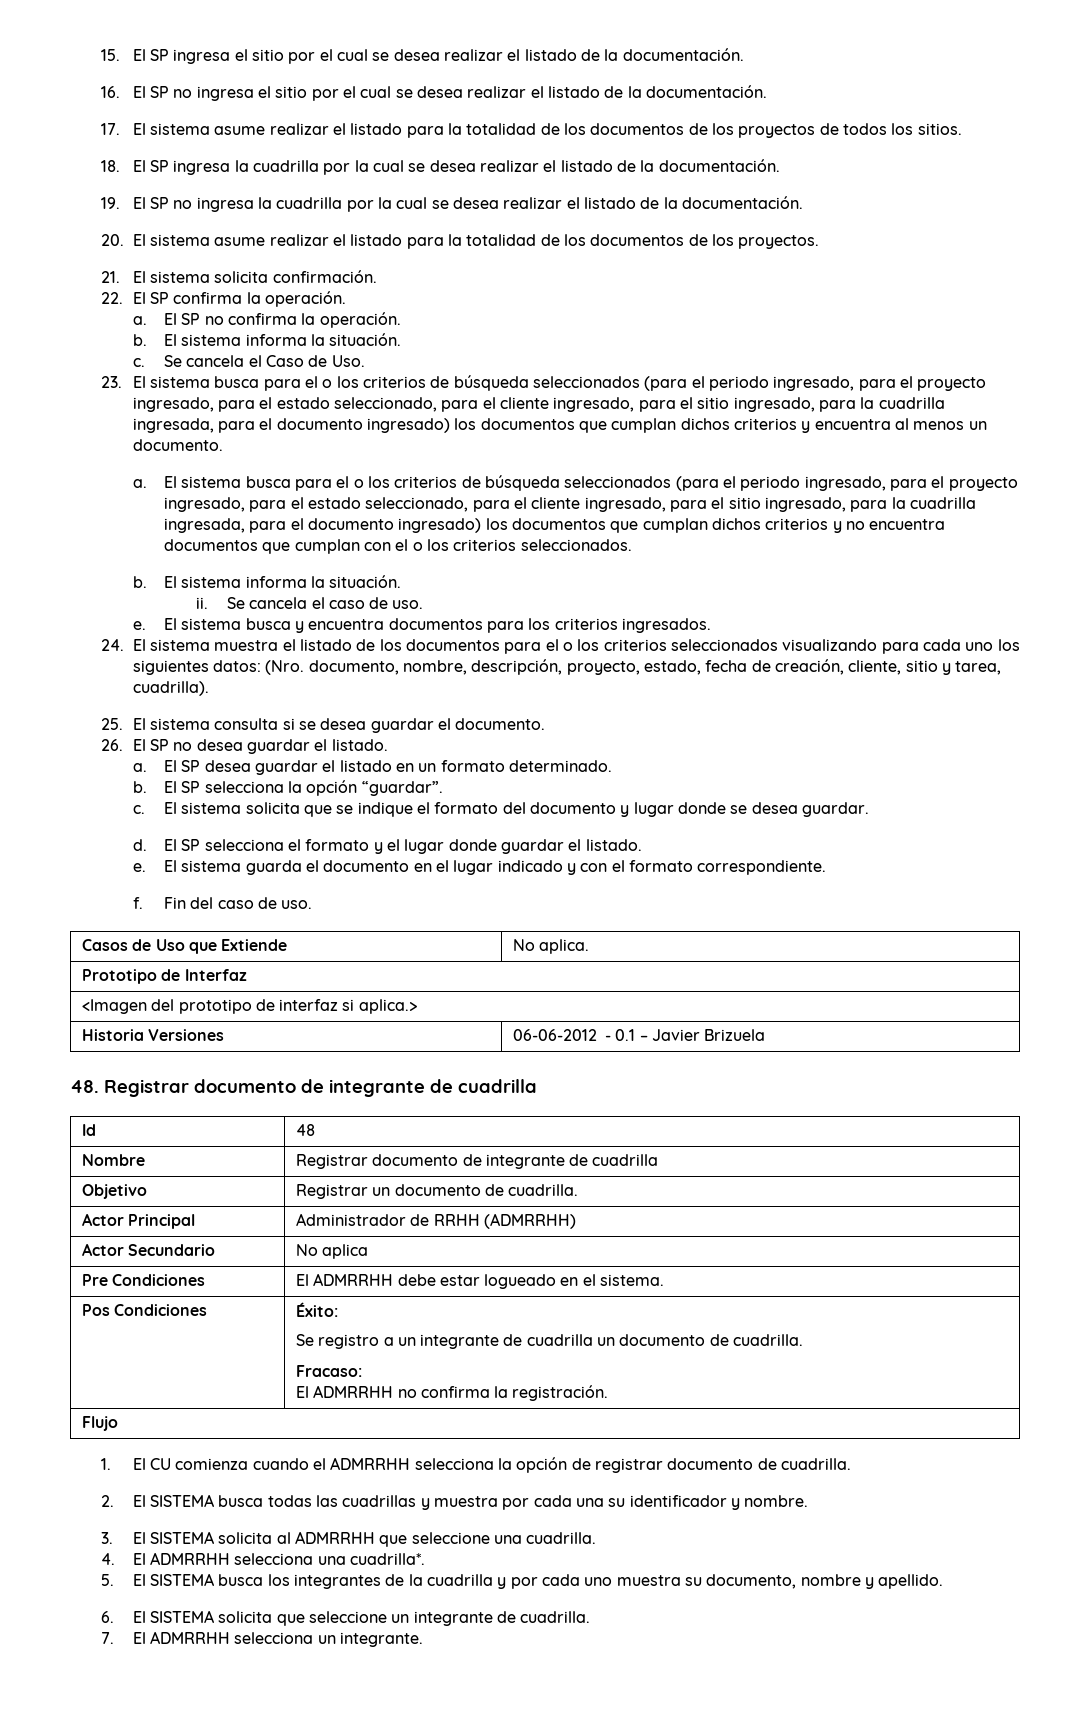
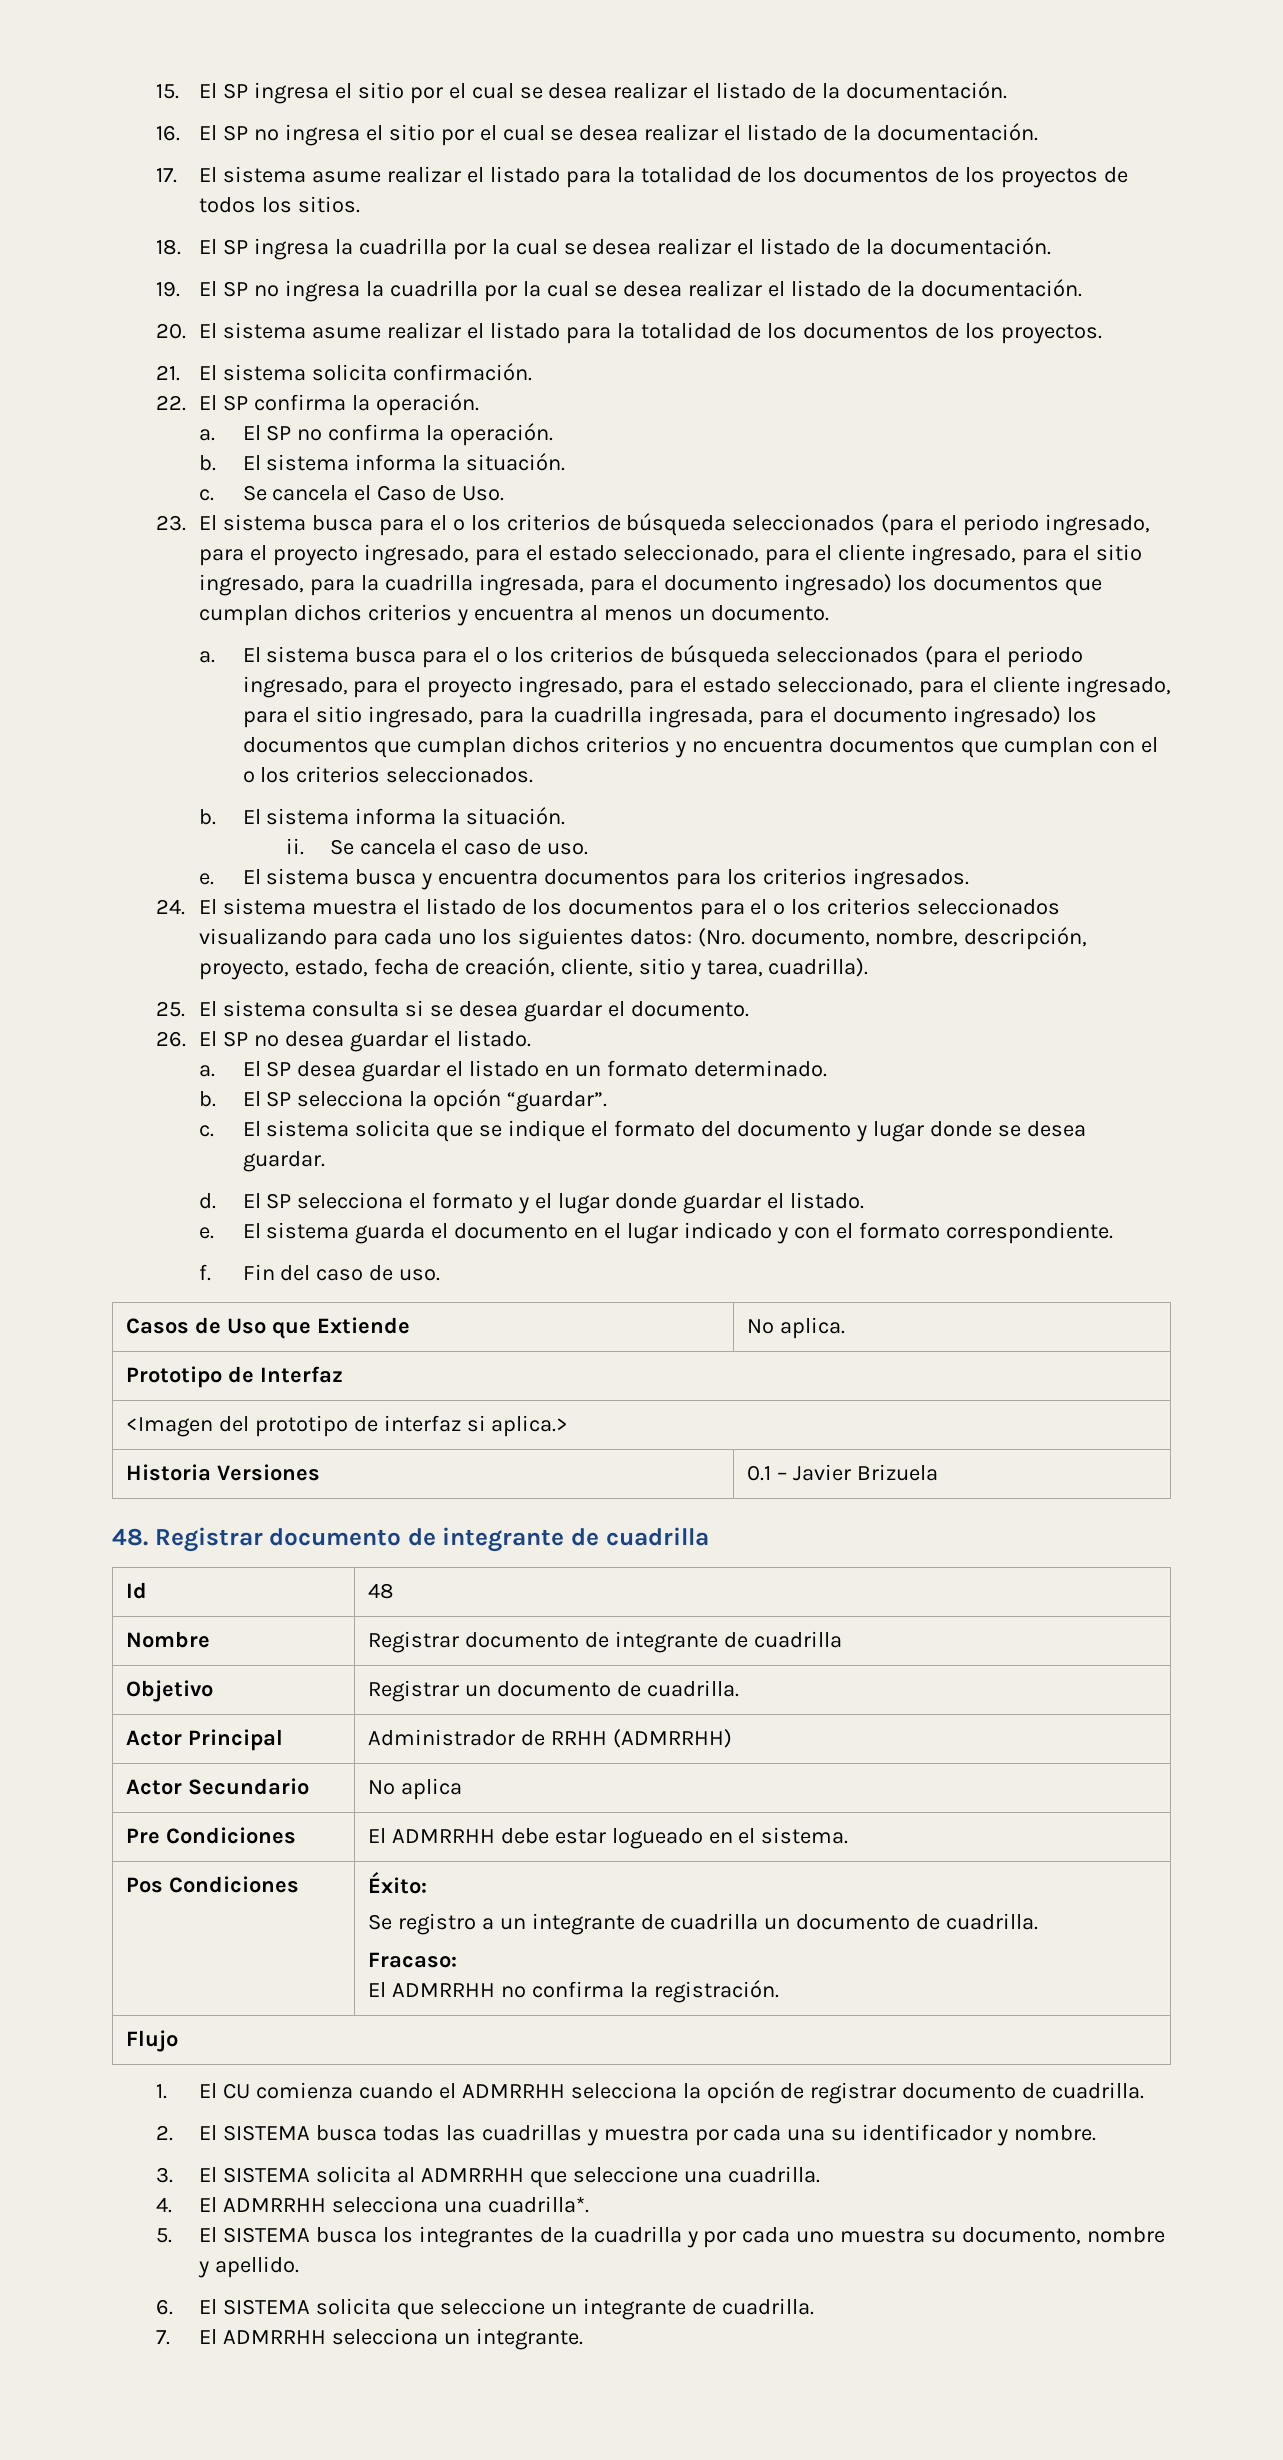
- Historia Versiones | 06-06-2012 - 0.1 – Javier Brizuela
+ Historia Versiones | 0.1 – Javier Brizuela

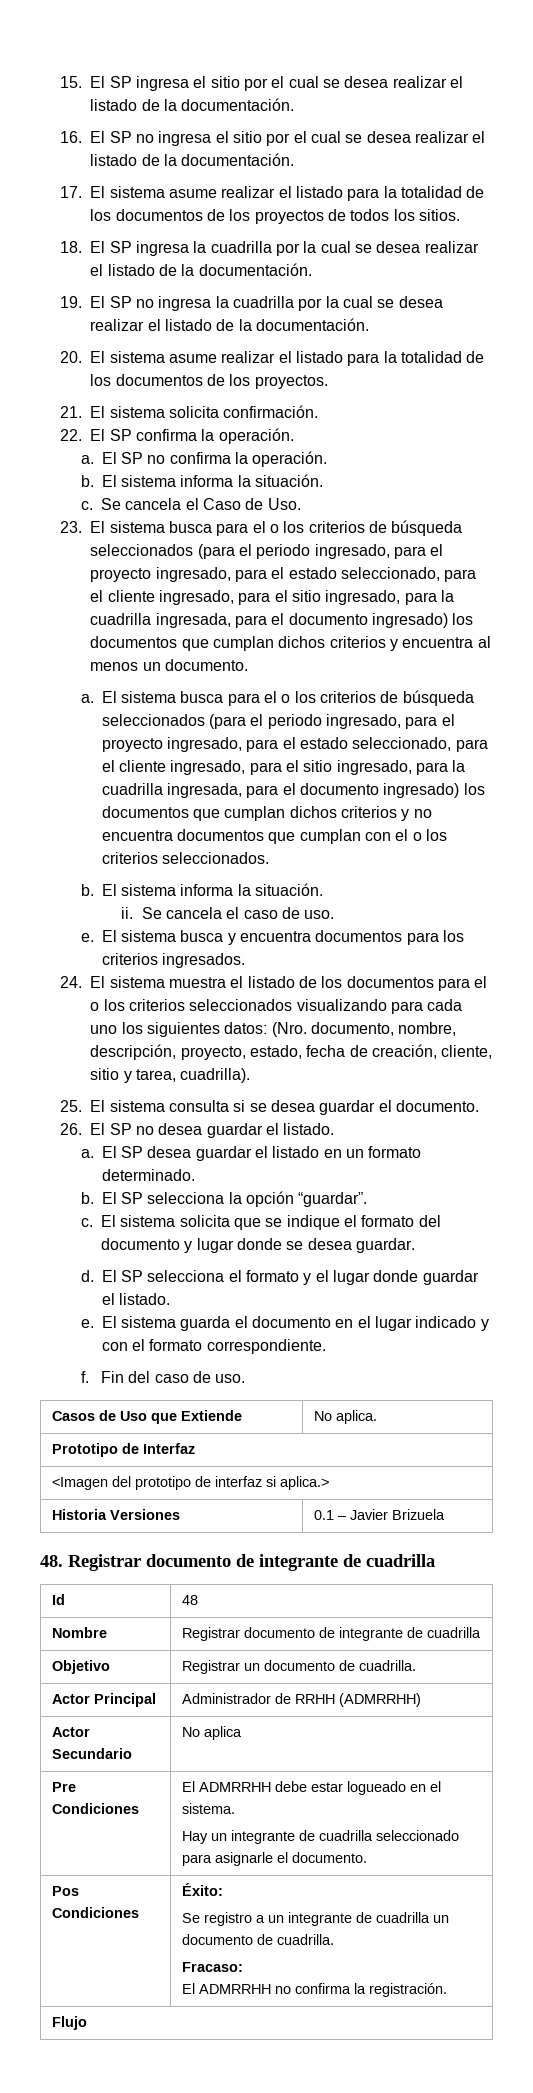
  Pre Condiciones | El ADMRRHH debe estar logueado en el sistema.
+ Hay un integrante de cuadrilla seleccionado para asignarle el documento.
- 1. El CU comienza cuando el ADMRRHH selecciona la opción de registrar documento de cuadrilla.
- 2. El SISTEMA busca todas las cuadrillas y muestra por cada una su identificador y nombre.
- 3. El SISTEMA solicita al ADMRRHH que seleccione una cuadrilla.
- 4. El ADMRRHH selecciona una cuadrilla*.
- 5. El SISTEMA busca los integrantes de la cuadrilla y por cada uno muestra su documento, nombre y apellido.
- 6. El SISTEMA solicita que seleccione un integrante de cuadrilla.
- 7. El ADMRRHH selecciona un integrante.

